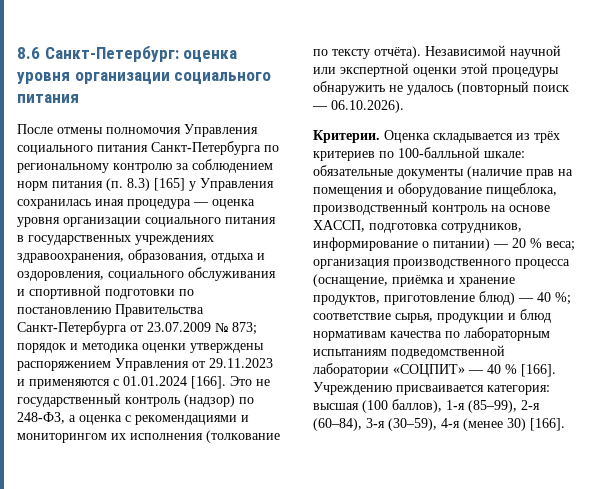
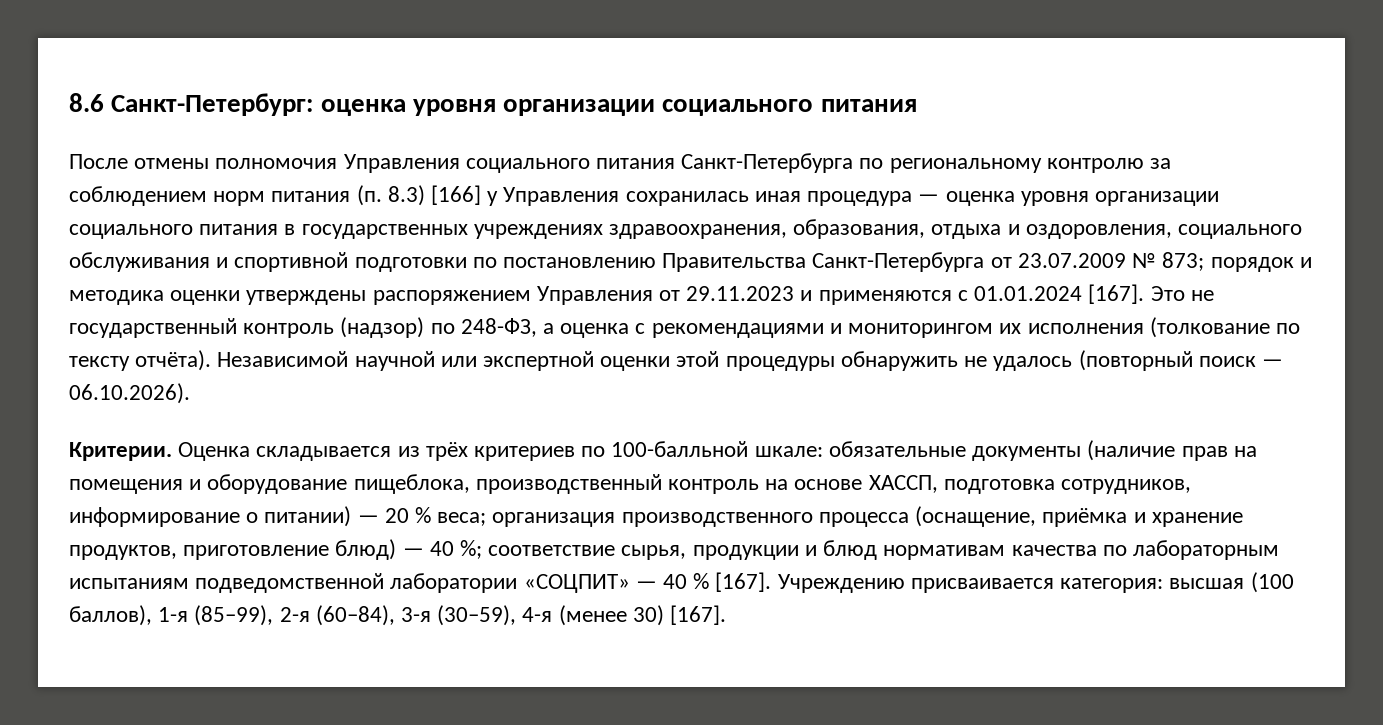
- После отмены полномочия Управления социального питания Санкт-Петербурга по региональному контролю за соблюдением норм питания (п. 8.3) [165] у Управления сохранилась иная процедура — оценка уровня организации социального питания в государственных учреждениях здравоохранения, образования, отдыха и оздоровления, социального обслуживания и спортивной подготовки по постановлению Правительства Санкт-Петербурга от 23.07.2009 № 873;
+ После отмены полномочия Управления социального питания Санкт-Петербурга по региональному контролю за соблюдением норм питания (п. 8.3) [166] у Управления сохранилась иная процедура — оценка уровня организации социального питания в государственных учреждениях здравоохранения, образования, отдыха и оздоровления, социального обслуживания и спортивной подготовки по постановлению Правительства Санкт-Петербурга от 23.07.2009 № 873;
- порядок и методика оценки утверждены распоряжением Управления от 29.11.2023 и применяются с 01.01.2024 [166].
+ порядок и методика оценки утверждены распоряжением Управления от 29.11.2023 и применяются с 01.01.2024 [167].
- Оценка складывается из трёх критериев по 100-балльной шкале: обязательные документы (наличие прав на помещения и оборудование пищеблока, производственный контроль на основе ХАССП, подготовка сотрудников, информирование о питании) — 20 % веса; организация производственного процесса (оснащение, приёмка и хранение продуктов, приготовление блюд) — 40 %; соответствие сырья, продукции и блюд нормативам качества по лабораторным испытаниям подведомственной лаборатории «СОЦПИТ» — 40 % [166].
+ Оценка складывается из трёх критериев по 100-балльной шкале: обязательные документы (наличие прав на помещения и оборудование пищеблока, производственный контроль на основе ХАССП, подготовка сотрудников, информирование о питании) — 20 % веса; организация производственного процесса (оснащение, приёмка и хранение продуктов, приготовление блюд) — 40 %; соответствие сырья, продукции и блюд нормативам качества по лабораторным испытаниям подведомственной лаборатории «СОЦПИТ» — 40 % [167].
- Учреждению присваивается категория: высшая (100 баллов), 1-я (85–99), 2-я (60–84), 3-я (30–59), 4-я (менее 30) [166].
+ Учреждению присваивается категория: высшая (100 баллов), 1-я (85–99), 2-я (60–84), 3-я (30–59), 4-я (менее 30) [167].

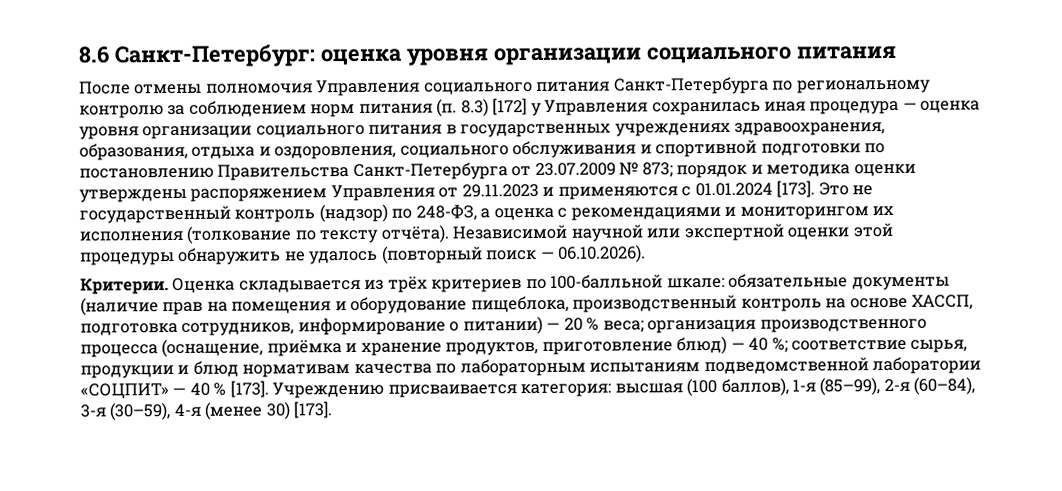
- После отмены полномочия Управления социального питания Санкт-Петербурга по региональному контролю за соблюдением норм питания (п. 8.3) [166] у Управления сохранилась иная процедура — оценка уровня организации социального питания в государственных учреждениях здравоохранения, образования, отдыха и оздоровления, социального обслуживания и спортивной подготовки по постановлению Правительства Санкт-Петербурга от 23.07.2009 № 873;
+ После отмены полномочия Управления социального питания Санкт-Петербурга по региональному контролю за соблюдением норм питания (п. 8.3) [172] у Управления сохранилась иная процедура — оценка уровня организации социального питания в государственных учреждениях здравоохранения, образования, отдыха и оздоровления, социального обслуживания и спортивной подготовки по постановлению Правительства Санкт-Петербурга от 23.07.2009 № 873;
- порядок и методика оценки утверждены распоряжением Управления от 29.11.2023 и применяются с 01.01.2024 [167].
+ порядок и методика оценки утверждены распоряжением Управления от 29.11.2023 и применяются с 01.01.2024 [173].
- Оценка складывается из трёх критериев по 100-балльной шкале: обязательные документы (наличие прав на помещения и оборудование пищеблока, производственный контроль на основе ХАССП, подготовка сотрудников, информирование о питании) — 20 % веса; организация производственного процесса (оснащение, приёмка и хранение продуктов, приготовление блюд) — 40 %; соответствие сырья, продукции и блюд нормативам качества по лабораторным испытаниям подведомственной лаборатории «СОЦПИТ» — 40 % [167].
+ Оценка складывается из трёх критериев по 100-балльной шкале: обязательные документы (наличие прав на помещения и оборудование пищеблока, производственный контроль на основе ХАССП, подготовка сотрудников, информирование о питании) — 20 % веса; организация производственного процесса (оснащение, приёмка и хранение продуктов, приготовление блюд) — 40 %; соответствие сырья, продукции и блюд нормативам качества по лабораторным испытаниям подведомственной лаборатории «СОЦПИТ» — 40 % [173].
- Учреждению присваивается категория: высшая (100 баллов), 1-я (85–99), 2-я (60–84), 3-я (30–59), 4-я (менее 30) [167].
+ Учреждению присваивается категория: высшая (100 баллов), 1-я (85–99), 2-я (60–84), 3-я (30–59), 4-я (менее 30) [173].

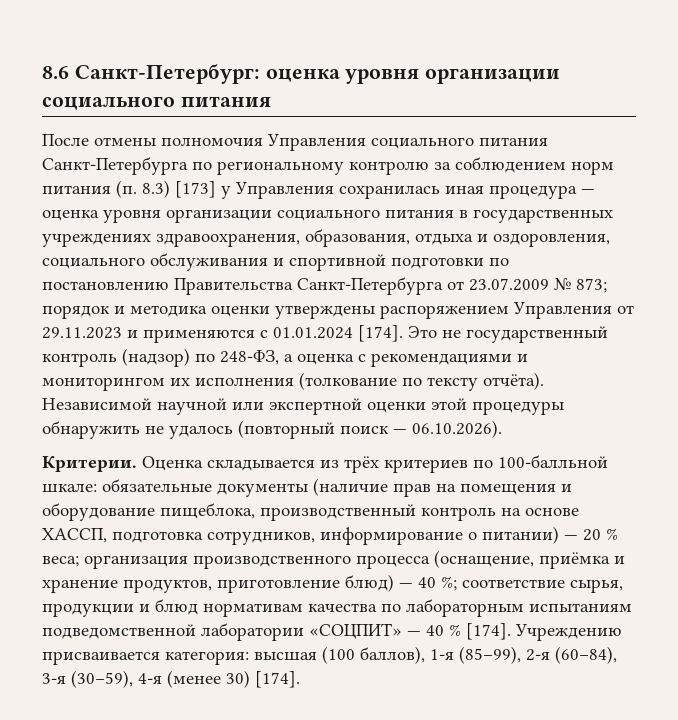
- После отмены полномочия Управления социального питания Санкт-Петербурга по региональному контролю за соблюдением норм питания (п. 8.3) [172] у Управления сохранилась иная процедура — оценка уровня организации социального питания в государственных учреждениях здравоохранения, образования, отдыха и оздоровления, социального обслуживания и спортивной подготовки по постановлению Правительства Санкт-Петербурга от 23.07.2009 № 873;
+ После отмены полномочия Управления социального питания Санкт-Петербурга по региональному контролю за соблюдением норм питания (п. 8.3) [173] у Управления сохранилась иная процедура — оценка уровня организации социального питания в государственных учреждениях здравоохранения, образования, отдыха и оздоровления, социального обслуживания и спортивной подготовки по постановлению Правительства Санкт-Петербурга от 23.07.2009 № 873;
- порядок и методика оценки утверждены распоряжением Управления от 29.11.2023 и применяются с 01.01.2024 [173].
+ порядок и методика оценки утверждены распоряжением Управления от 29.11.2023 и применяются с 01.01.2024 [174].
- Оценка складывается из трёх критериев по 100-балльной шкале: обязательные документы (наличие прав на помещения и оборудование пищеблока, производственный контроль на основе ХАССП, подготовка сотрудников, информирование о питании) — 20 % веса; организация производственного процесса (оснащение, приёмка и хранение продуктов, приготовление блюд) — 40 %; соответствие сырья, продукции и блюд нормативам качества по лабораторным испытаниям подведомственной лаборатории «СОЦПИТ» — 40 % [173].
+ Оценка складывается из трёх критериев по 100-балльной шкале: обязательные документы (наличие прав на помещения и оборудование пищеблока, производственный контроль на основе ХАССП, подготовка сотрудников, информирование о питании) — 20 % веса; организация производственного процесса (оснащение, приёмка и хранение продуктов, приготовление блюд) — 40 %; соответствие сырья, продукции и блюд нормативам качества по лабораторным испытаниям подведомственной лаборатории «СОЦПИТ» — 40 % [174].
- Учреждению присваивается категория: высшая (100 баллов), 1-я (85–99), 2-я (60–84), 3-я (30–59), 4-я (менее 30) [173].
+ Учреждению присваивается категория: высшая (100 баллов), 1-я (85–99), 2-я (60–84), 3-я (30–59), 4-я (менее 30) [174].

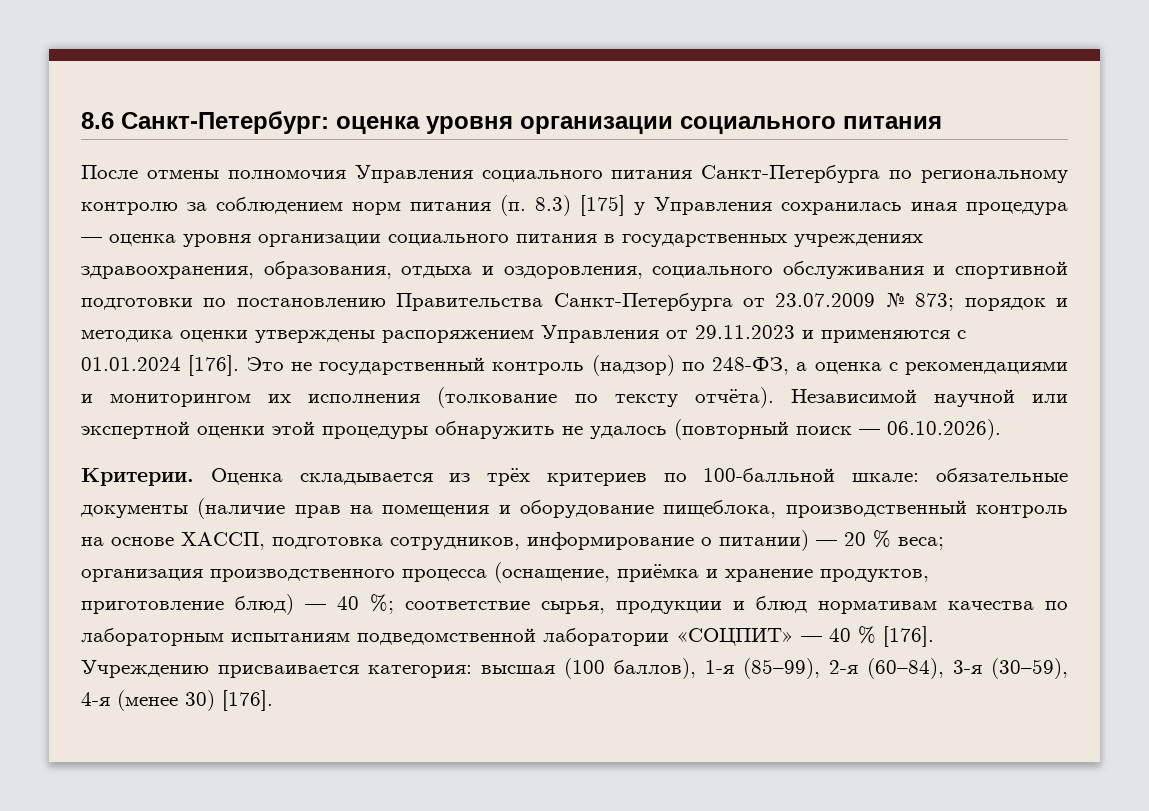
- После отмены полномочия Управления социального питания Санкт-Петербурга по региональному контролю за соблюдением норм питания (п. 8.3) [173] у Управления сохранилась иная процедура — оценка уровня организации социального питания в государственных учреждениях здравоохранения, образования, отдыха и оздоровления, социального обслуживания и спортивной подготовки по постановлению Правительства Санкт-Петербурга от 23.07.2009 № 873;
+ После отмены полномочия Управления социального питания Санкт-Петербурга по региональному контролю за соблюдением норм питания (п. 8.3) [175] у Управления сохранилась иная процедура — оценка уровня организации социального питания в государственных учреждениях здравоохранения, образования, отдыха и оздоровления, социального обслуживания и спортивной подготовки по постановлению Правительства Санкт-Петербурга от 23.07.2009 № 873;
- порядок и методика оценки утверждены распоряжением Управления от 29.11.2023 и применяются с 01.01.2024 [174].
+ порядок и методика оценки утверждены распоряжением Управления от 29.11.2023 и применяются с 01.01.2024 [176].
- Оценка складывается из трёх критериев по 100-балльной шкале: обязательные документы (наличие прав на помещения и оборудование пищеблока, производственный контроль на основе ХАССП, подготовка сотрудников, информирование о питании) — 20 % веса; организация производственного процесса (оснащение, приёмка и хранение продуктов, приготовление блюд) — 40 %; соответствие сырья, продукции и блюд нормативам качества по лабораторным испытаниям подведомственной лаборатории «СОЦПИТ» — 40 % [174].
+ Оценка складывается из трёх критериев по 100-балльной шкале: обязательные документы (наличие прав на помещения и оборудование пищеблока, производственный контроль на основе ХАССП, подготовка сотрудников, информирование о питании) — 20 % веса; организация производственного процесса (оснащение, приёмка и хранение продуктов, приготовление блюд) — 40 %; соответствие сырья, продукции и блюд нормативам качества по лабораторным испытаниям подведомственной лаборатории «СОЦПИТ» — 40 % [176].
- Учреждению присваивается категория: высшая (100 баллов), 1-я (85–99), 2-я (60–84), 3-я (30–59), 4-я (менее 30) [174].
+ Учреждению присваивается категория: высшая (100 баллов), 1-я (85–99), 2-я (60–84), 3-я (30–59), 4-я (менее 30) [176].

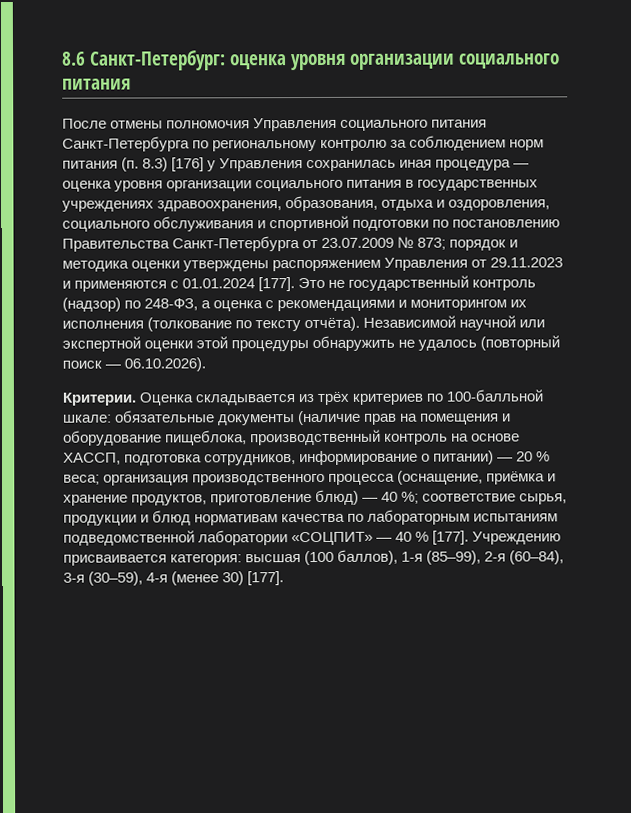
- После отмены полномочия Управления социального питания Санкт-Петербурга по региональному контролю за соблюдением норм питания (п. 8.3) [175] у Управления сохранилась иная процедура — оценка уровня организации социального питания в государственных учреждениях здравоохранения, образования, отдыха и оздоровления, социального обслуживания и спортивной подготовки по постановлению Правительства Санкт-Петербурга от 23.07.2009 № 873;
+ После отмены полномочия Управления социального питания Санкт-Петербурга по региональному контролю за соблюдением норм питания (п. 8.3) [176] у Управления сохранилась иная процедура — оценка уровня организации социального питания в государственных учреждениях здравоохранения, образования, отдыха и оздоровления, социального обслуживания и спортивной подготовки по постановлению Правительства Санкт-Петербурга от 23.07.2009 № 873;
- порядок и методика оценки утверждены распоряжением Управления от 29.11.2023 и применяются с 01.01.2024 [176].
+ порядок и методика оценки утверждены распоряжением Управления от 29.11.2023 и применяются с 01.01.2024 [177].
- Оценка складывается из трёх критериев по 100-балльной шкале: обязательные документы (наличие прав на помещения и оборудование пищеблока, производственный контроль на основе ХАССП, подготовка сотрудников, информирование о питании) — 20 % веса; организация производственного процесса (оснащение, приёмка и хранение продуктов, приготовление блюд) — 40 %; соответствие сырья, продукции и блюд нормативам качества по лабораторным испытаниям подведомственной лаборатории «СОЦПИТ» — 40 % [176].
+ Оценка складывается из трёх критериев по 100-балльной шкале: обязательные документы (наличие прав на помещения и оборудование пищеблока, производственный контроль на основе ХАССП, подготовка сотрудников, информирование о питании) — 20 % веса; организация производственного процесса (оснащение, приёмка и хранение продуктов, приготовление блюд) — 40 %; соответствие сырья, продукции и блюд нормативам качества по лабораторным испытаниям подведомственной лаборатории «СОЦПИТ» — 40 % [177].
- Учреждению присваивается категория: высшая (100 баллов), 1-я (85–99), 2-я (60–84), 3-я (30–59), 4-я (менее 30) [176].
+ Учреждению присваивается категория: высшая (100 баллов), 1-я (85–99), 2-я (60–84), 3-я (30–59), 4-я (менее 30) [177].

